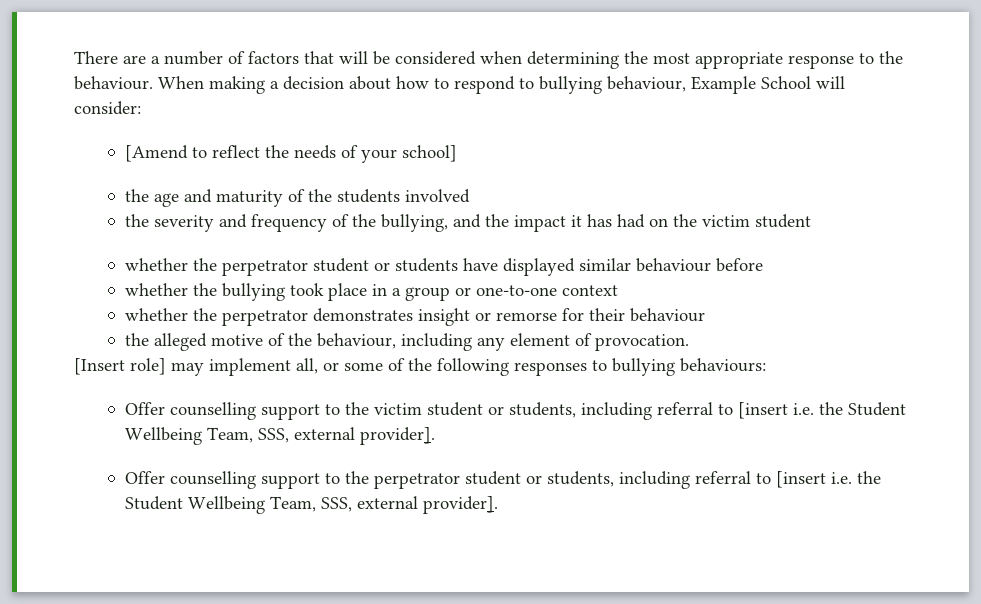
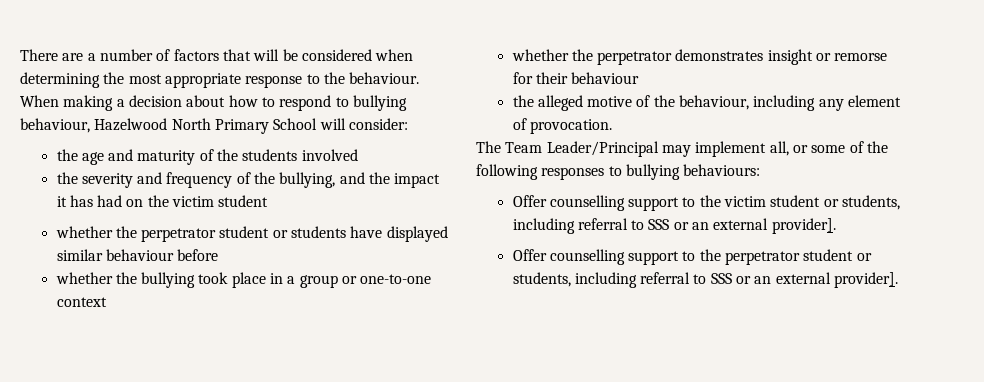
- When making a decision about how to respond to bullying behaviour, Example School will consider:
+ When making a decision about how to respond to bullying behaviour, Hazelwood North Primary School will consider:
- [Amend to reflect the needs of your school]
- [Insert role] may implement all, or some of the following responses to bullying behaviours:
+ The Team Leader/Principal may implement all, or some of the following responses to bullying behaviours:
- Offer counselling support to the victim student or students, including referral to [insert i.e. the Student Wellbeing Team, SSS, external provider].
+ Offer counselling support to the victim student or students, including referral to SSS or an external provider].
- Offer counselling support to the perpetrator student or students, including referral to [insert i.e. the Student Wellbeing Team, SSS, external provider].
+ Offer counselling support to the perpetrator student or students, including referral to SSS or an external provider].

